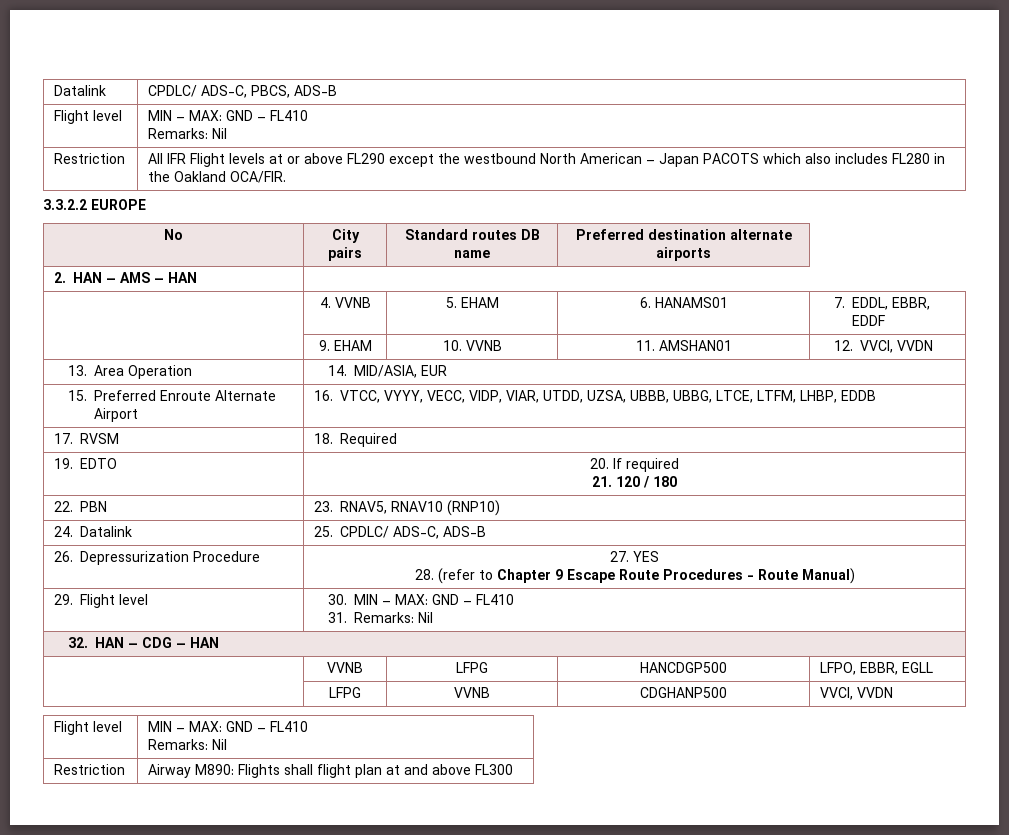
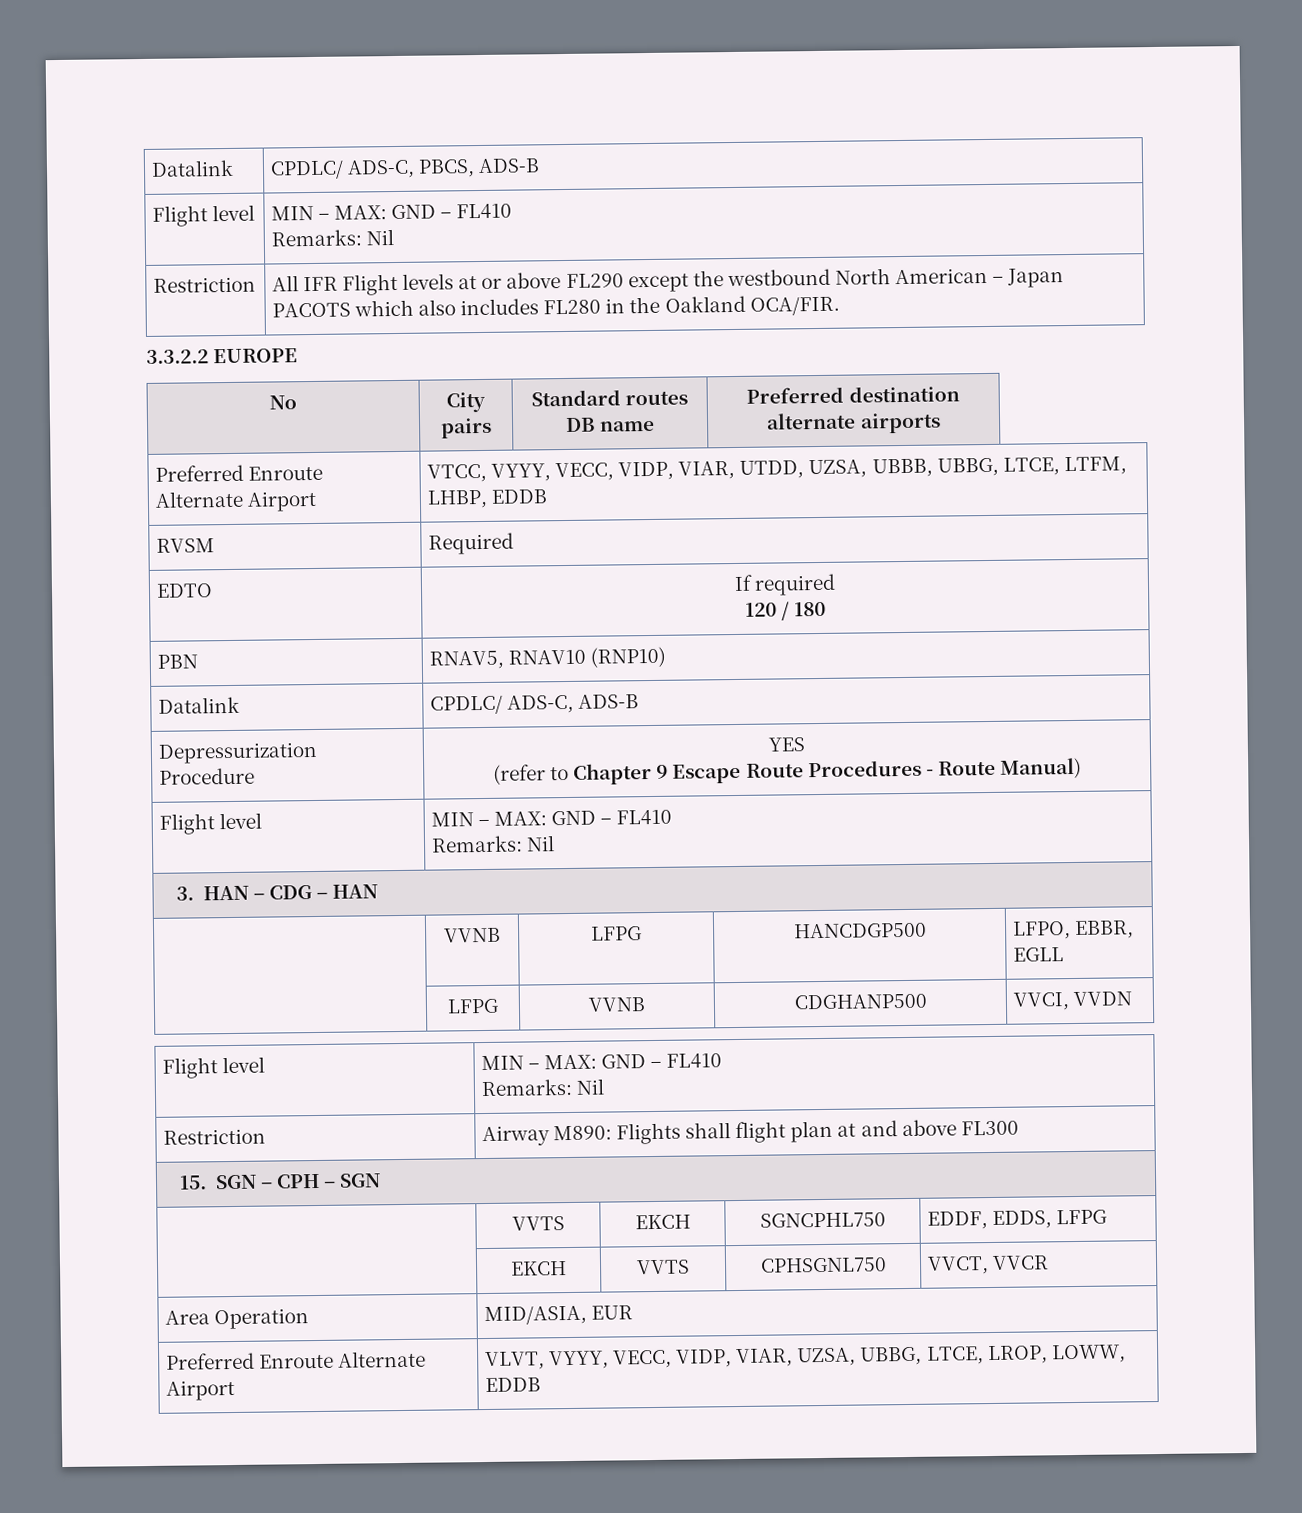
- 2. HAN – AMS – HAN
- | 4. VVNB | 5. EHAM | 6. HANAMS01 | 7. EDDL, EBBR, EDDF
- | 9. EHAM | 10. VVNB | 11. AMSHAN01 | 12. VVCI, VVDN
- 13. Area Operation | 14. MID/ASIA, EUR
- 15. Preferred Enroute Alternate Airport | 16. VTCC, VYYY, VECC, VIDP, VIAR, UTDD, UZSA, UBBB, UBBG, LTCE, LTFM, LHBP, EDDB
+ Preferred Enroute Alternate Airport | VTCC, VYYY, VECC, VIDP, VIAR, UTDD, UZSA, UBBB, UBBG, LTCE, LTFM, LHBP, EDDB
- 17. RVSM | 18. Required
+ RVSM | Required
- 19. EDTO | 20. If required
- 21. 120 / 180
+ EDTO | If required
+ 120 / 180
- 22. PBN | 23. RNAV5, RNAV10 (RNP10)
+ PBN | RNAV5, RNAV10 (RNP10)
- 24. Datalink | 25. CPDLC/ ADS-C, ADS-B
+ Datalink | CPDLC/ ADS-C, ADS-B
- 26. Depressurization Procedure | 27. YES
- 28. (refer to Chapter 9 Escape Route Procedures - Route Manual)
- 29. Flight level | 30. MIN – MAX: GND – FL410
- 31. Remarks: Nil
- 32. HAN – CDG – HAN
+ Depressurization Procedure | YES
+ (refer to Chapter 9 Escape Route Procedures - Route Manual)
+ Flight level | MIN – MAX: GND – FL410
+ Remarks: Nil
+ 3. HAN – CDG – HAN
+ 15. SGN – CPH – SGN
+ | VVTS | EKCH | SGNCPHL750 | EDDF, EDDS, LFPG
+ | EKCH | VVTS | CPHSGNL750 | VVCT, VVCR
+ Area Operation | MID/ASIA, EUR
+ Preferred Enroute Alternate Airport | VLVT, VYYY, VECC, VIDP, VIAR, UZSA, UBBG, LTCE, LROP, LOWW, EDDB

